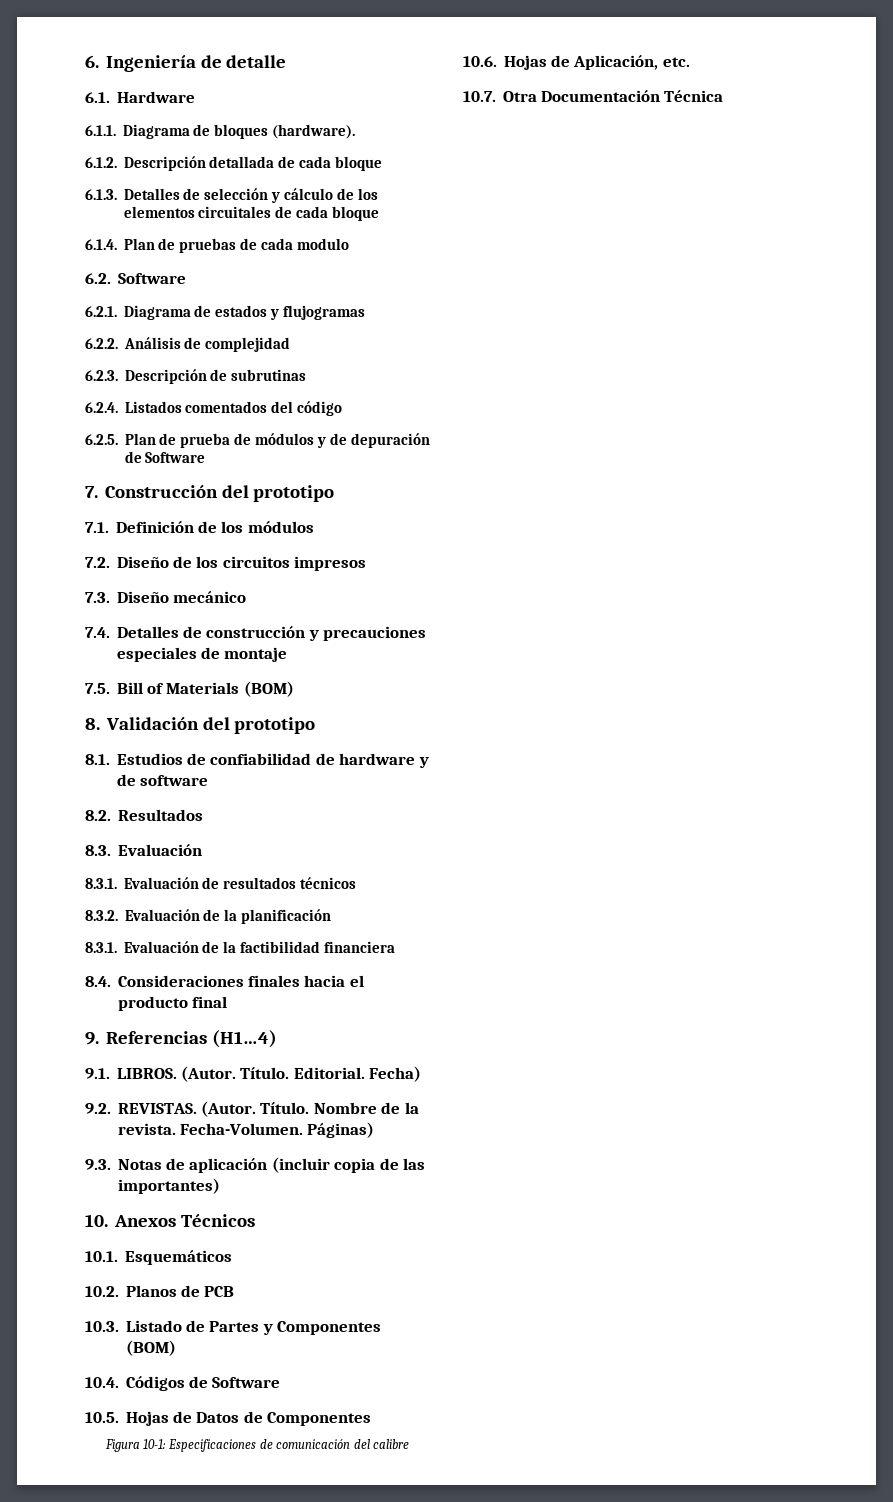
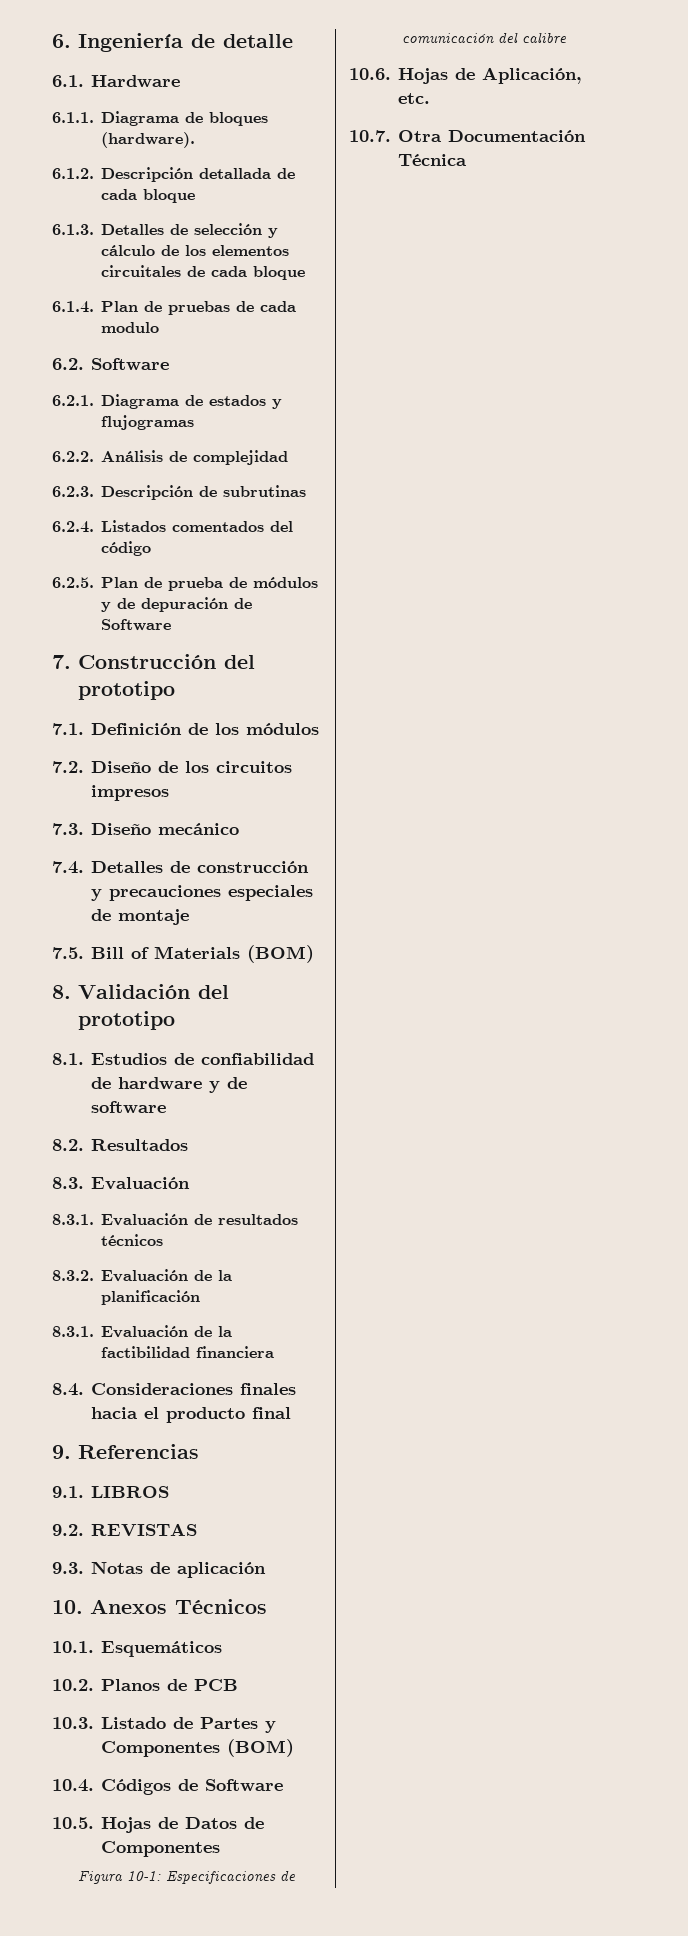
- 9. Referencias (H1…4)
+ 9. Referencias
- 9.1. LIBROS. (Autor. Título. Editorial. Fecha)
- 9.2. REVISTAS. (Autor. Título. Nombre de la revista. Fecha-Volumen. Páginas)
+ 9.1. LIBROS
+ 9.2. REVISTAS
- 9.3. Notas de aplicación (incluir copia de las importantes)
+ 9.3. Notas de aplicación

